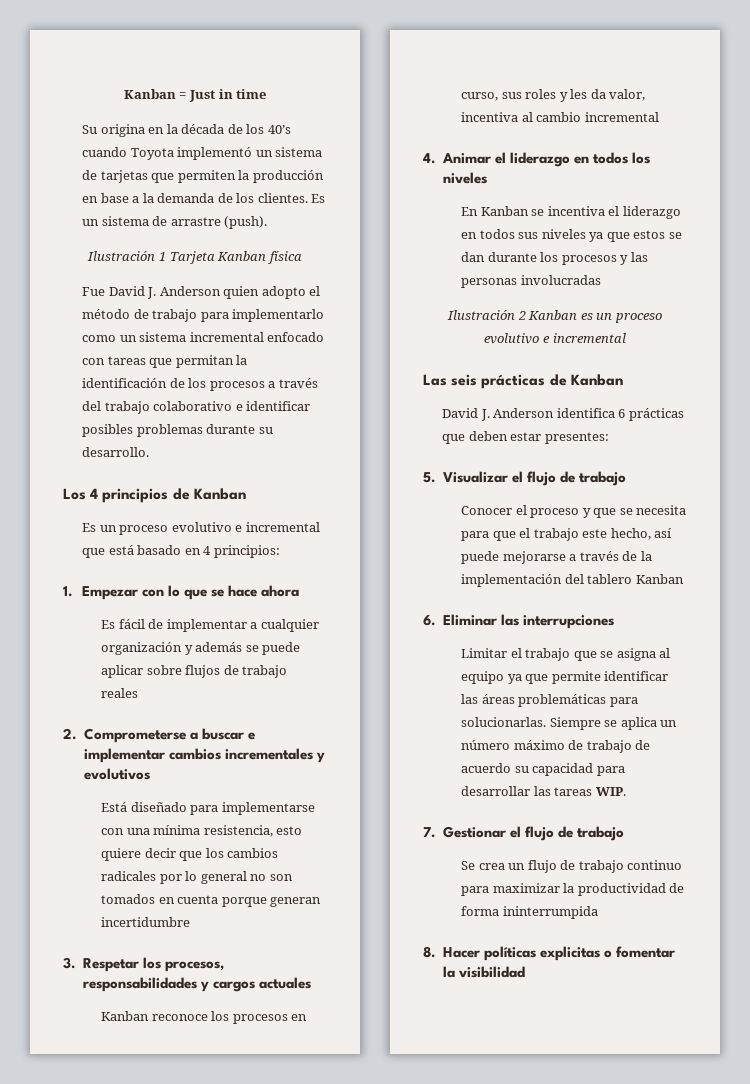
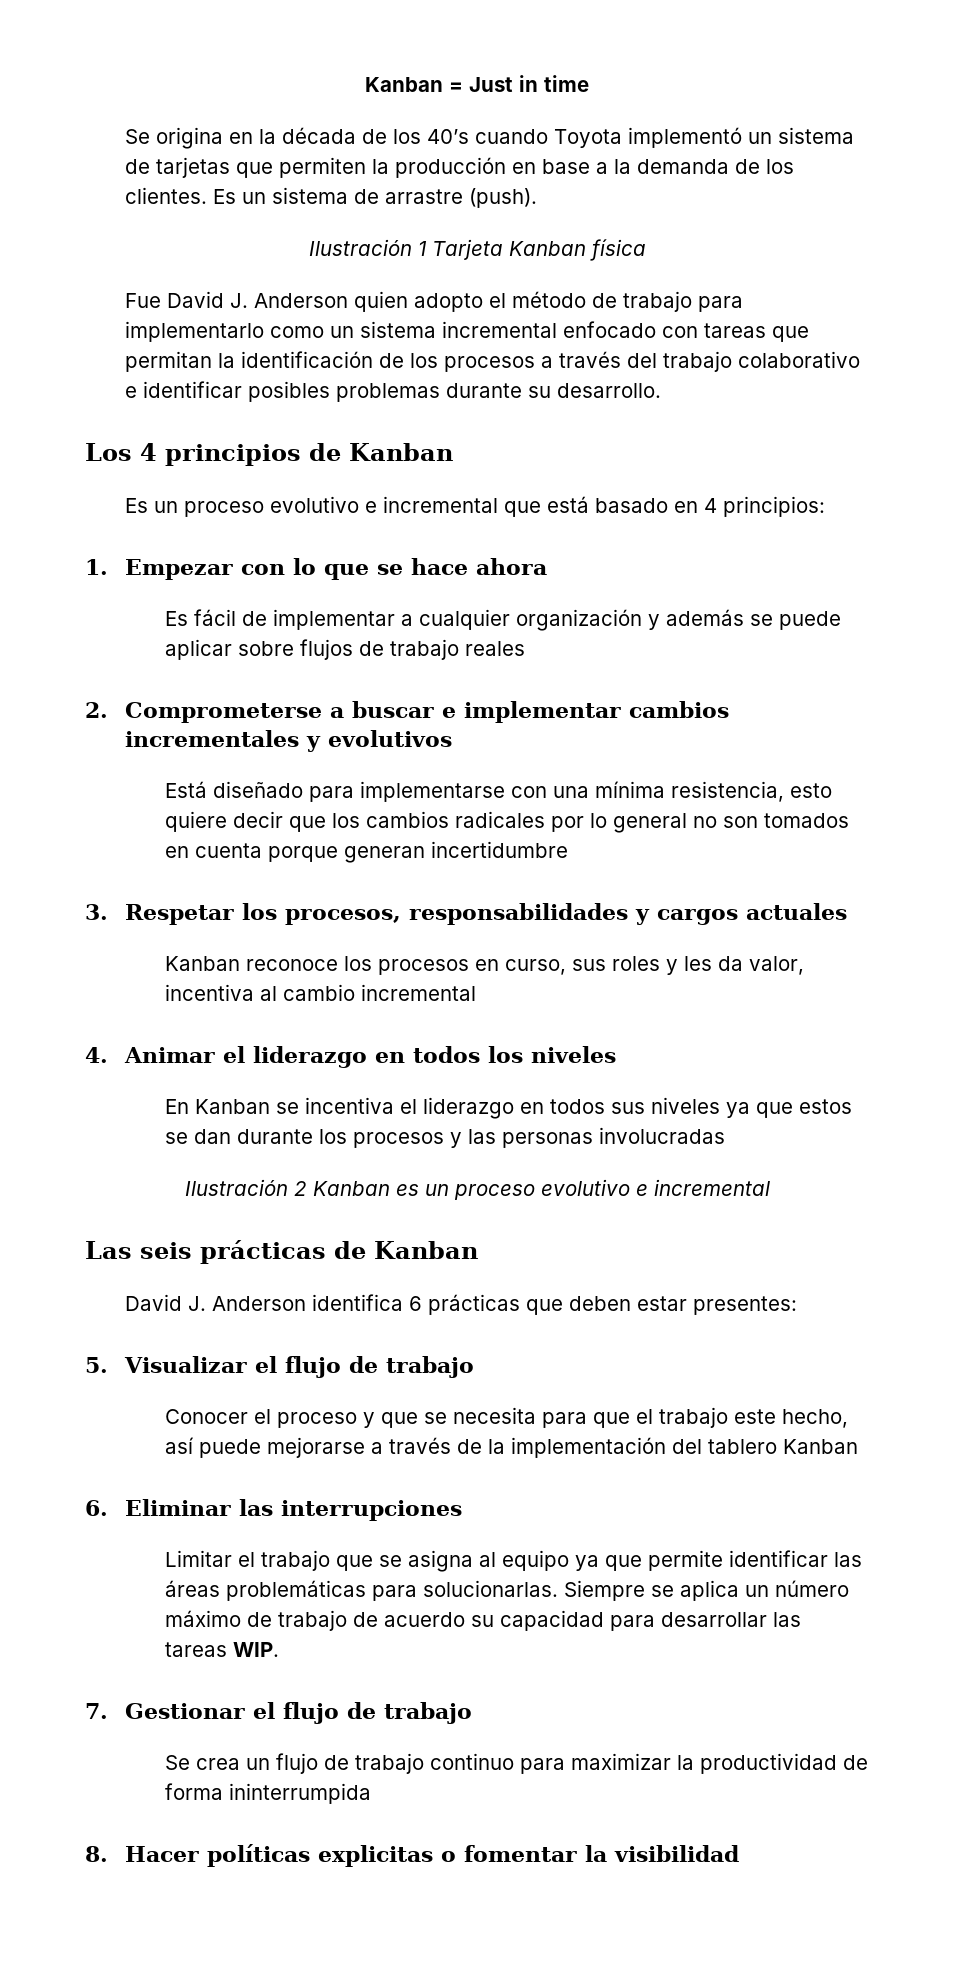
- Su origina en la década de los 40’s cuando Toyota implementó un sistema de tarjetas que permiten la producción en base a la demanda de los clientes.
+ Se origina en la década de los 40’s cuando Toyota implementó un sistema de tarjetas que permiten la producción en base a la demanda de los clientes.

